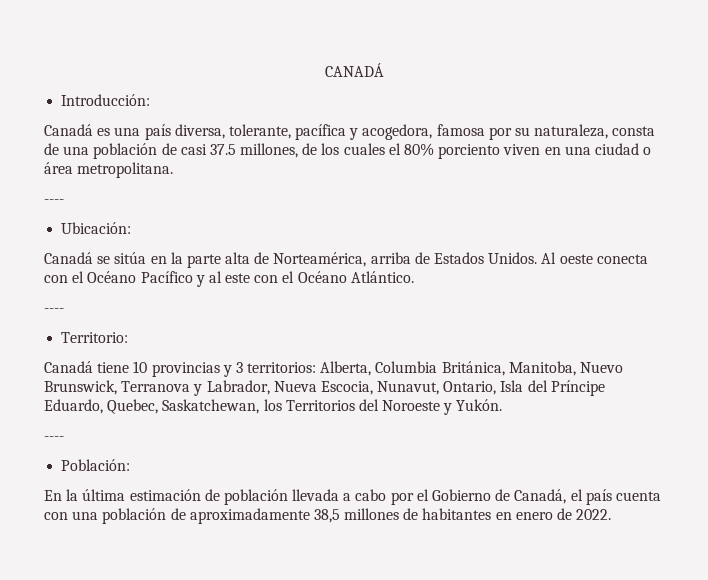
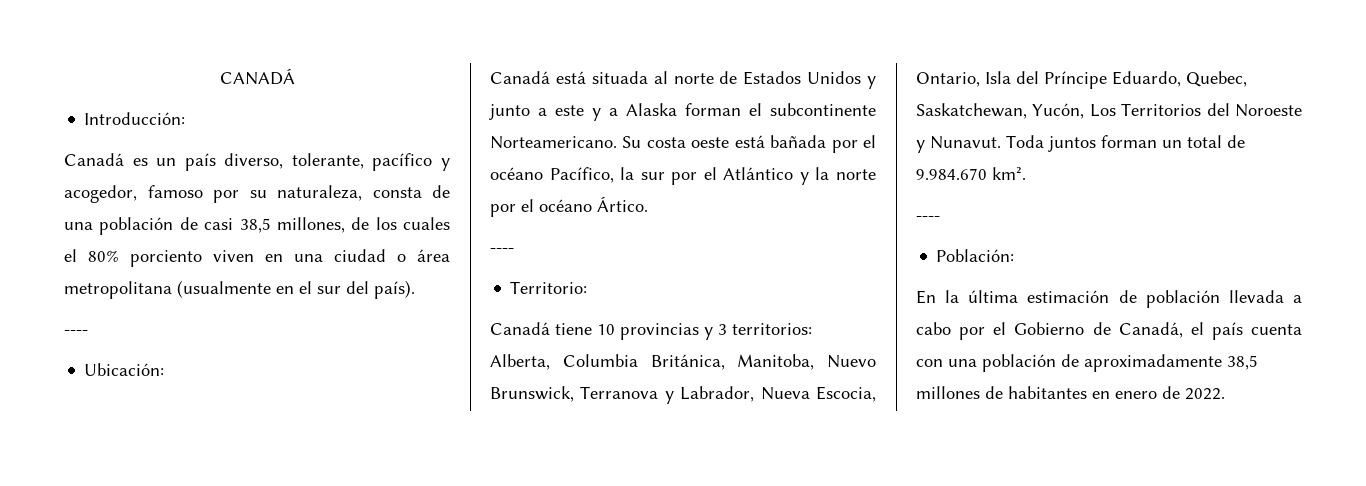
- Canadá es una país diversa, tolerante, pacífica y acogedora, famosa por su naturaleza, consta de una población de casi 37.5 millones, de los cuales el 80% porciento viven en una ciudad o área metropolitana.
+ Canadá es un país diverso, tolerante, pacífico y acogedor, famoso por su naturaleza, consta de una población de casi 38,5 millones, de los cuales el 80% porciento viven en una ciudad o área metropolitana (usualmente en el sur del país).
  ----
  Ubicación:
- Canadá se sitúa en la parte alta de Norteamérica, arriba de Estados Unidos. Al oeste conecta con el Océano Pacífico y al este con el Océano Atlántico.
+ Canadá está situada al norte de Estados Unidos y junto a este y a Alaska forman el subcontinente Norteamericano. Su costa oeste está bañada por el océano Pacífico, la sur por el Atlántico y la norte por el océano Ártico.
- Canadá tiene 10 provincias y 3 territorios: Alberta, Columbia Británica, Manitoba, Nuevo Brunswick, Terranova y Labrador, Nueva Escocia, Nunavut, Ontario, Isla del Príncipe Eduardo, Quebec, Saskatchewan, los Territorios del Noroeste y Yukón.
+ Canadá tiene 10 provincias y 3 territorios: Alberta, Columbia Británica, Manitoba, Nuevo Brunswick, Terranova y Labrador, Nueva Escocia, Ontario, Isla del Príncipe Eduardo, Quebec, Saskatchewan, Yucón, Los Territorios del Noroeste y Nunavut. Toda juntos forman un total de 9.984.670 km².

